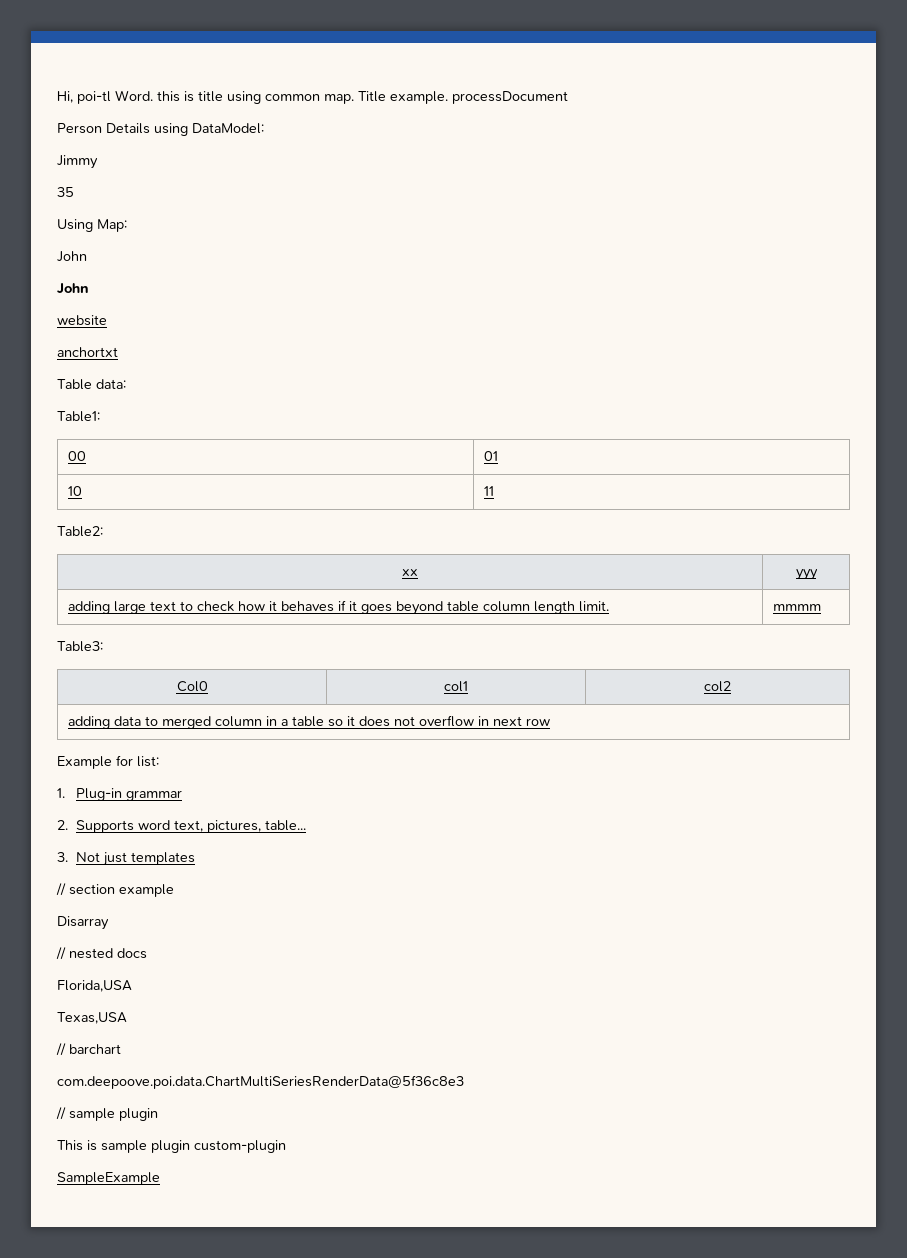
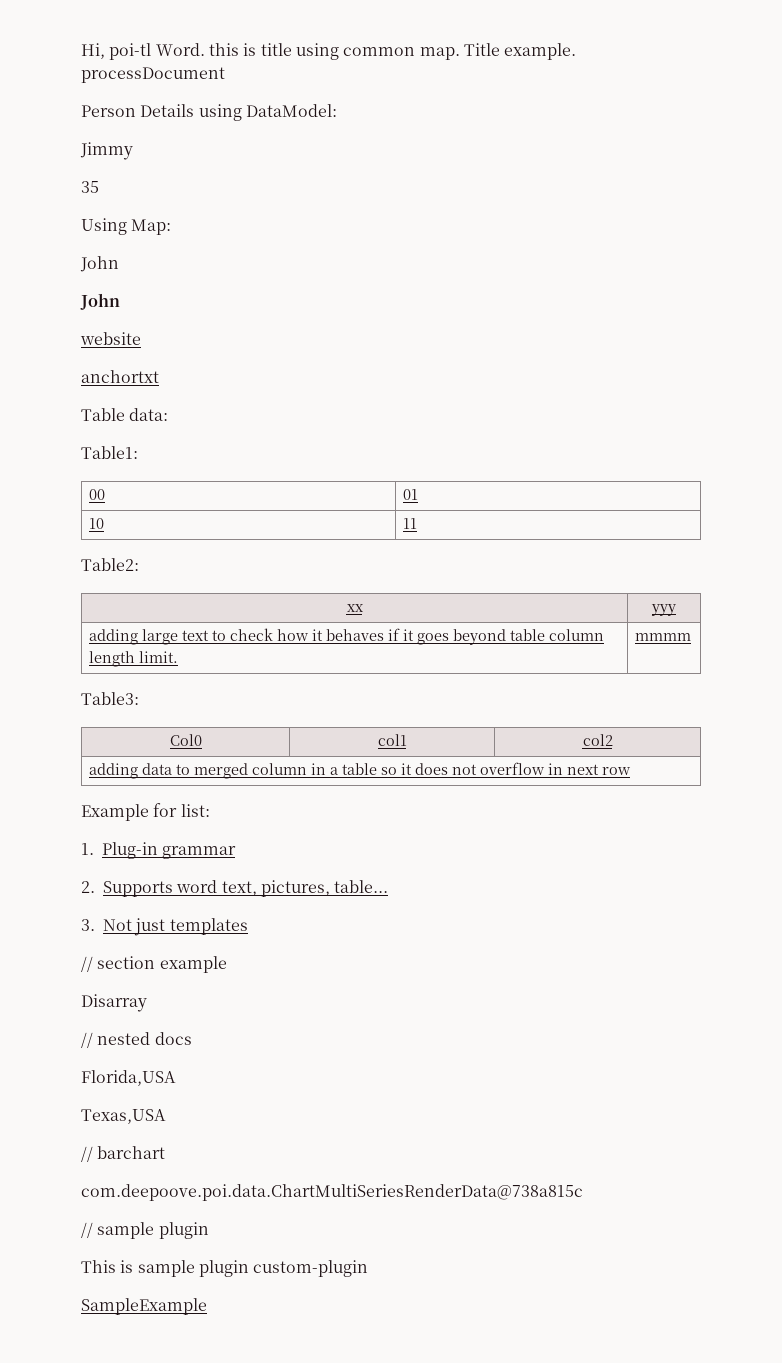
- com.deepoove.poi.data.ChartMultiSeriesRenderData@5f36c8e3
+ com.deepoove.poi.data.ChartMultiSeriesRenderData@738a815c

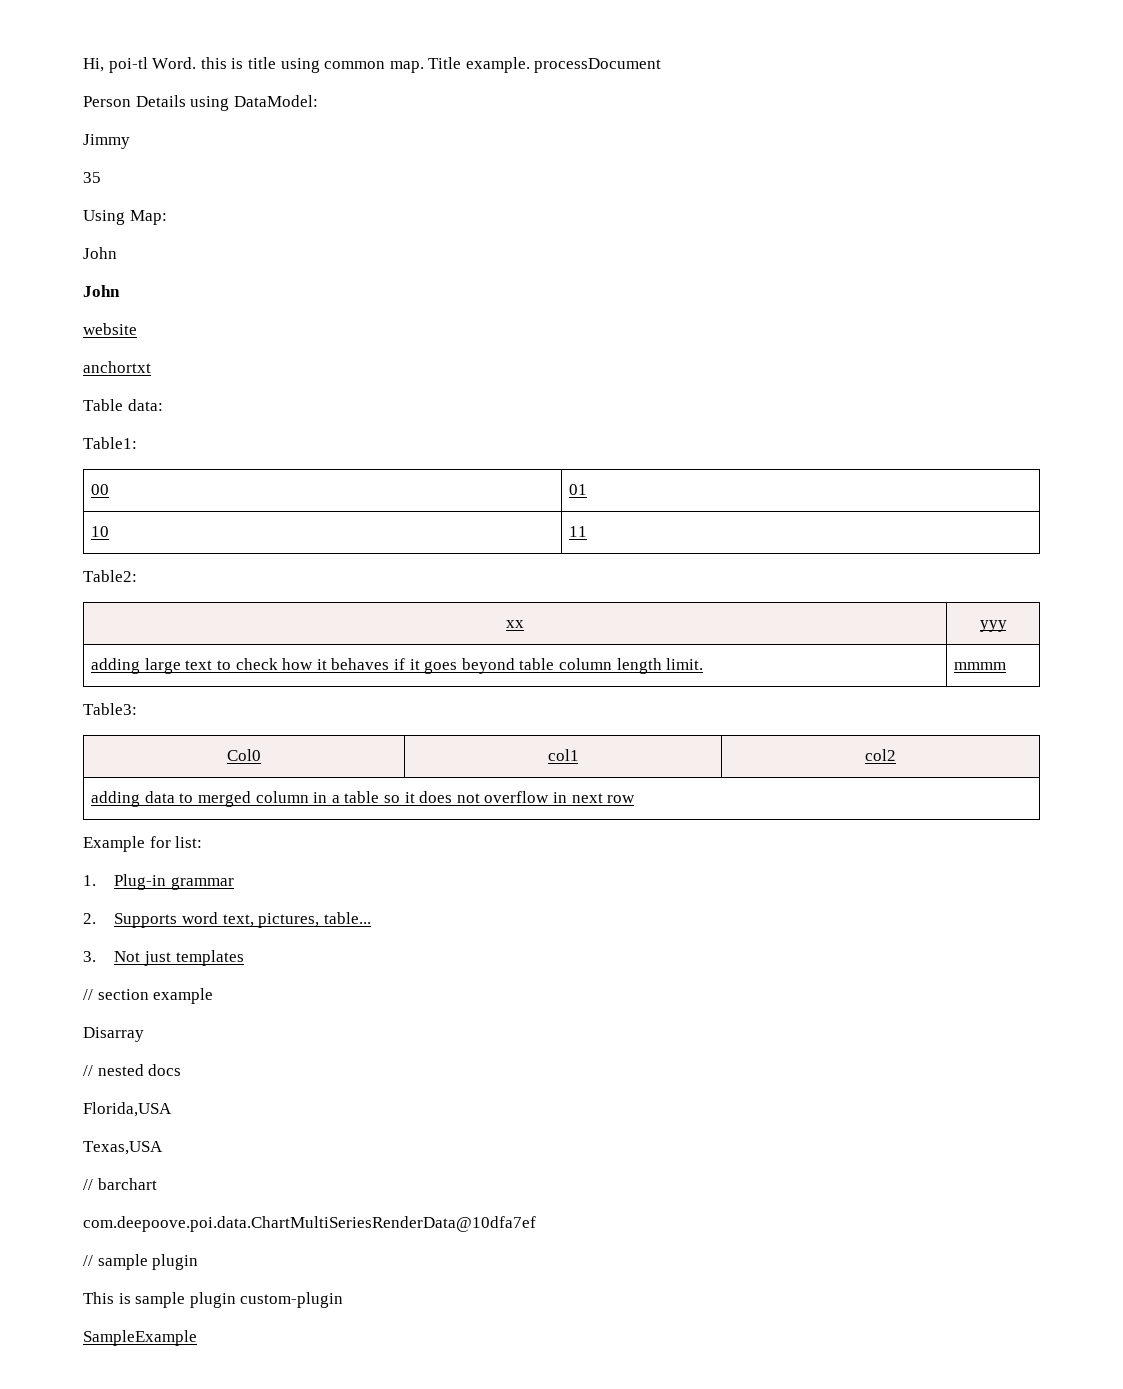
- com.deepoove.poi.data.ChartMultiSeriesRenderData@738a815c
+ com.deepoove.poi.data.ChartMultiSeriesRenderData@10dfa7ef

